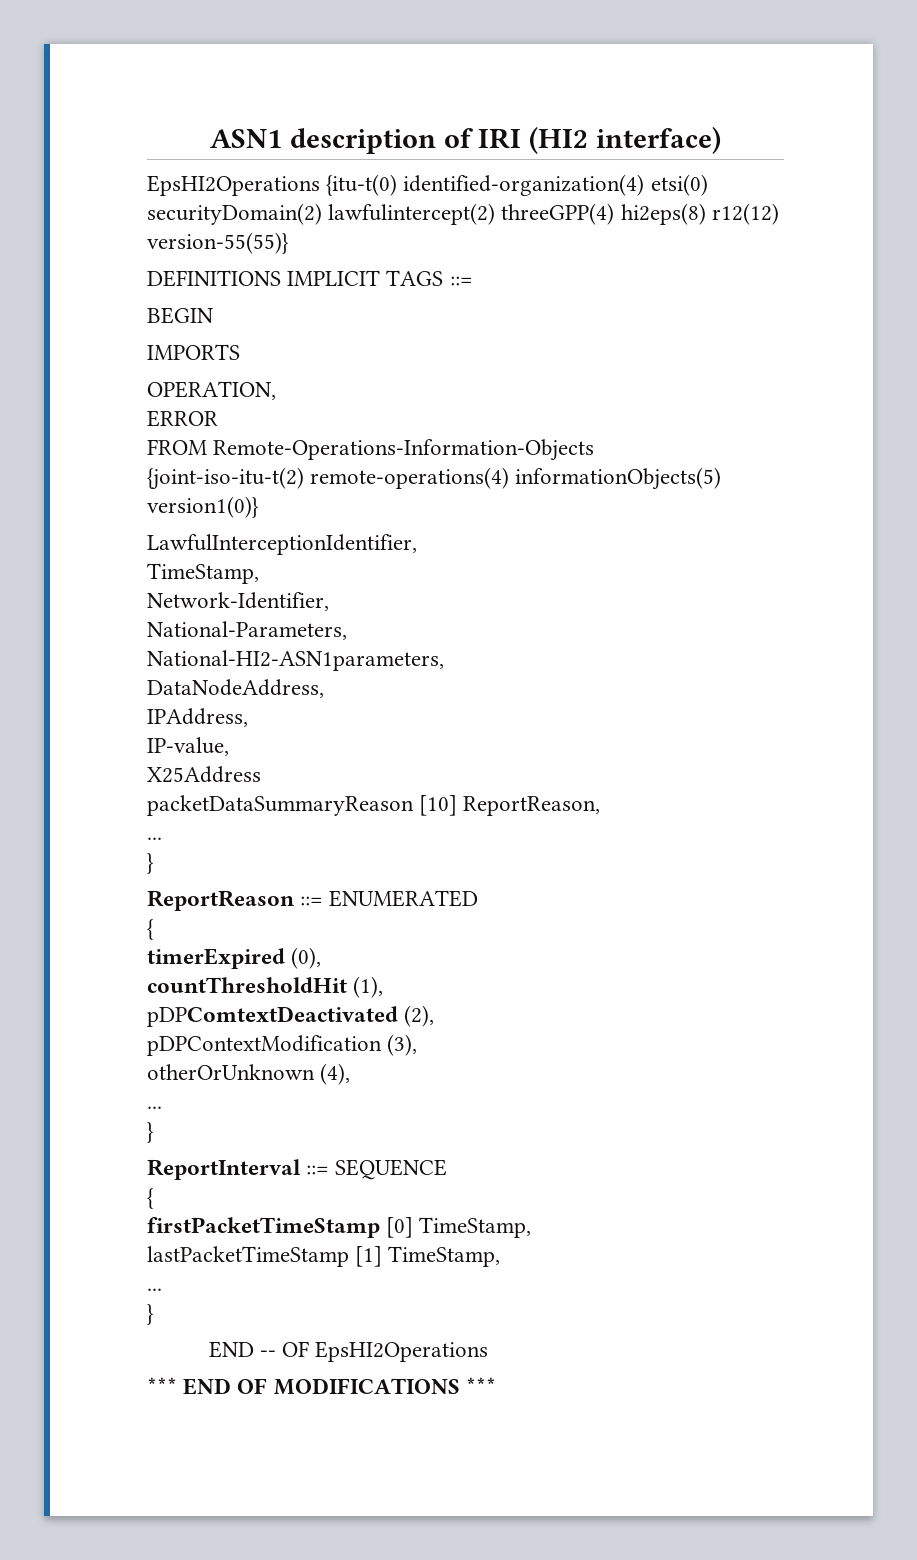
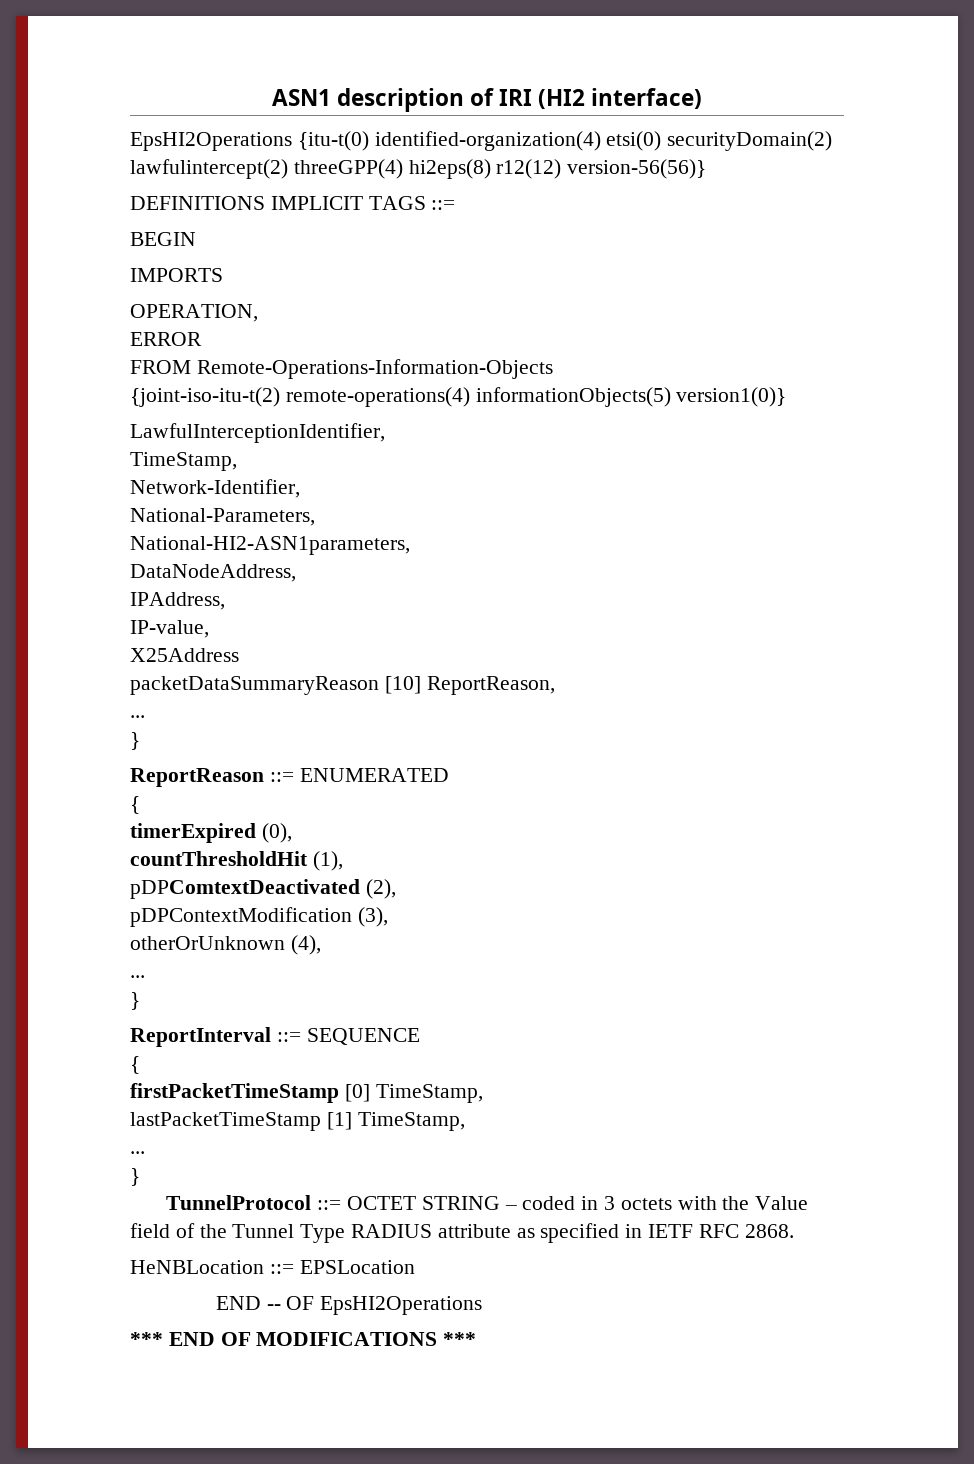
- EpsHI2Operations {itu-t(0) identified-organization(4) etsi(0) securityDomain(2) lawfulintercept(2) threeGPP(4) hi2eps(8) r12(12) version-55(55)}
+ EpsHI2Operations {itu-t(0) identified-organization(4) etsi(0) securityDomain(2) lawfulintercept(2) threeGPP(4) hi2eps(8) r12(12) version-56(56)}
+ TunnelProtocol ::= OCTET STRING – coded in 3 octets with the Value field of the Tunnel Type RADIUS attribute as specified in IETF RFC 2868.
+ HeNBLocation ::= EPSLocation

